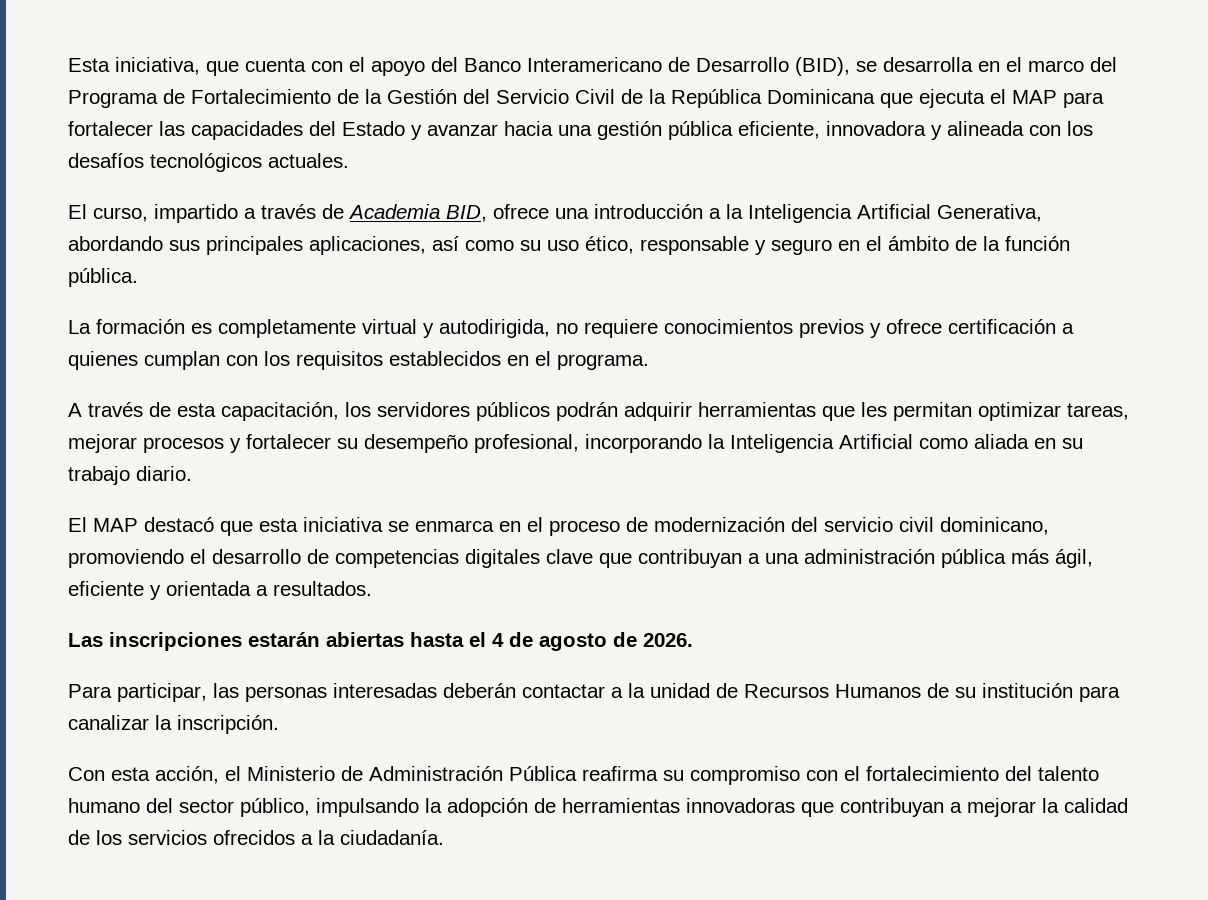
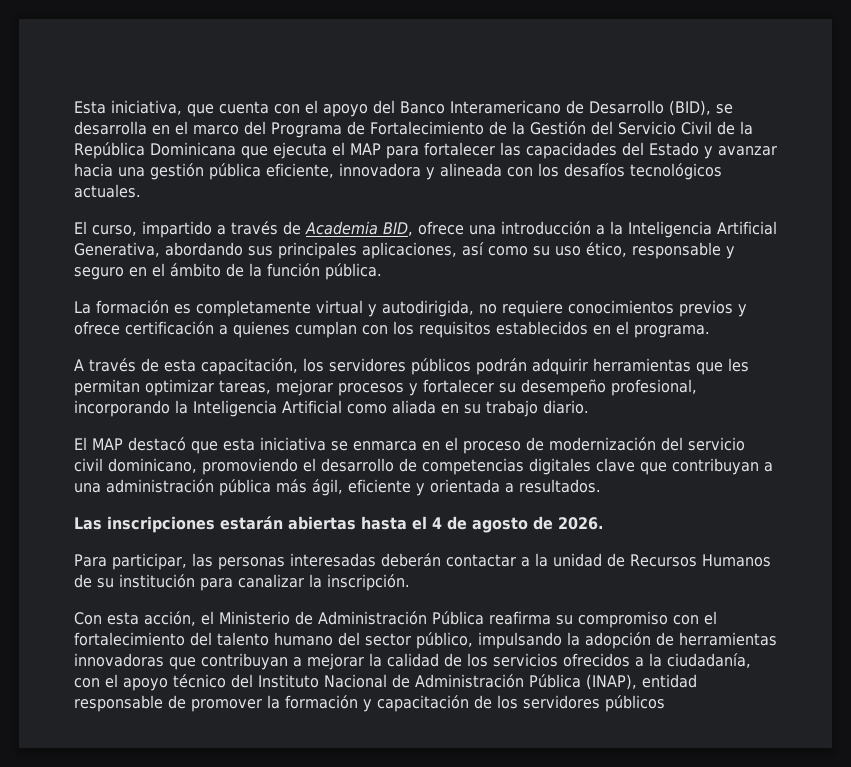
- Con esta acción, el Ministerio de Administración Pública reafirma su compromiso con el fortalecimiento del talento humano del sector público, impulsando la adopción de herramientas innovadoras que contribuyan a mejorar la calidad de los servicios ofrecidos a la ciudadanía.
+ Con esta acción, el Ministerio de Administración Pública reafirma su compromiso con el fortalecimiento del talento humano del sector público, impulsando la adopción de herramientas innovadoras que contribuyan a mejorar la calidad de los servicios ofrecidos a la ciudadanía, con el apoyo técnico del Instituto Nacional de Administración Pública (INAP), entidad responsable de promover la formación y capacitación de los servidores públicos

